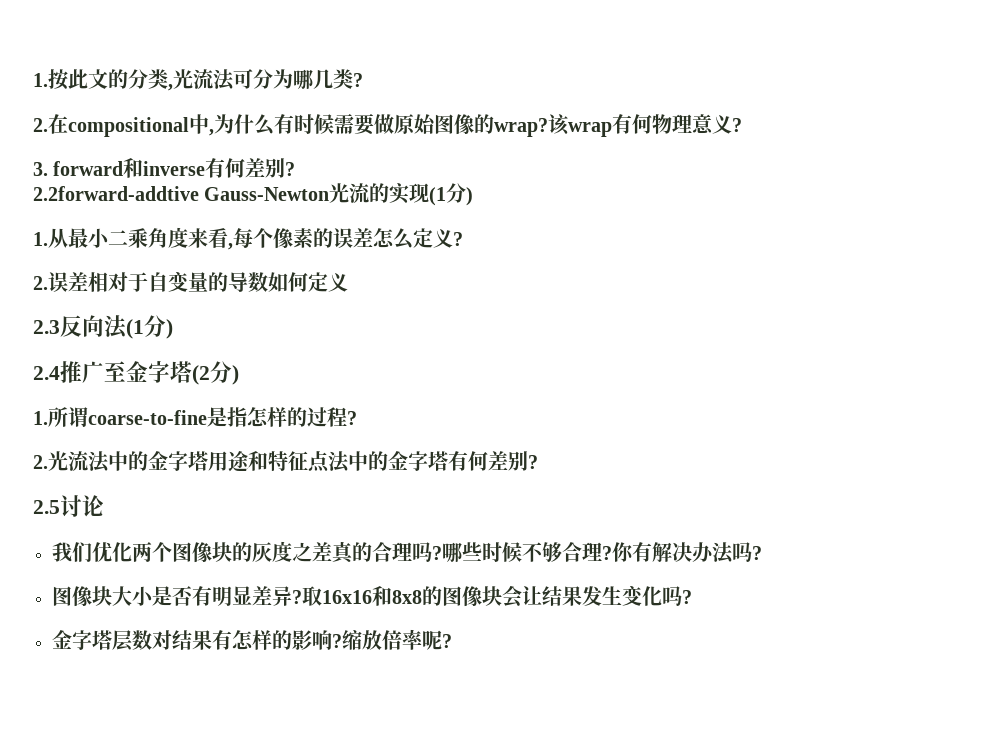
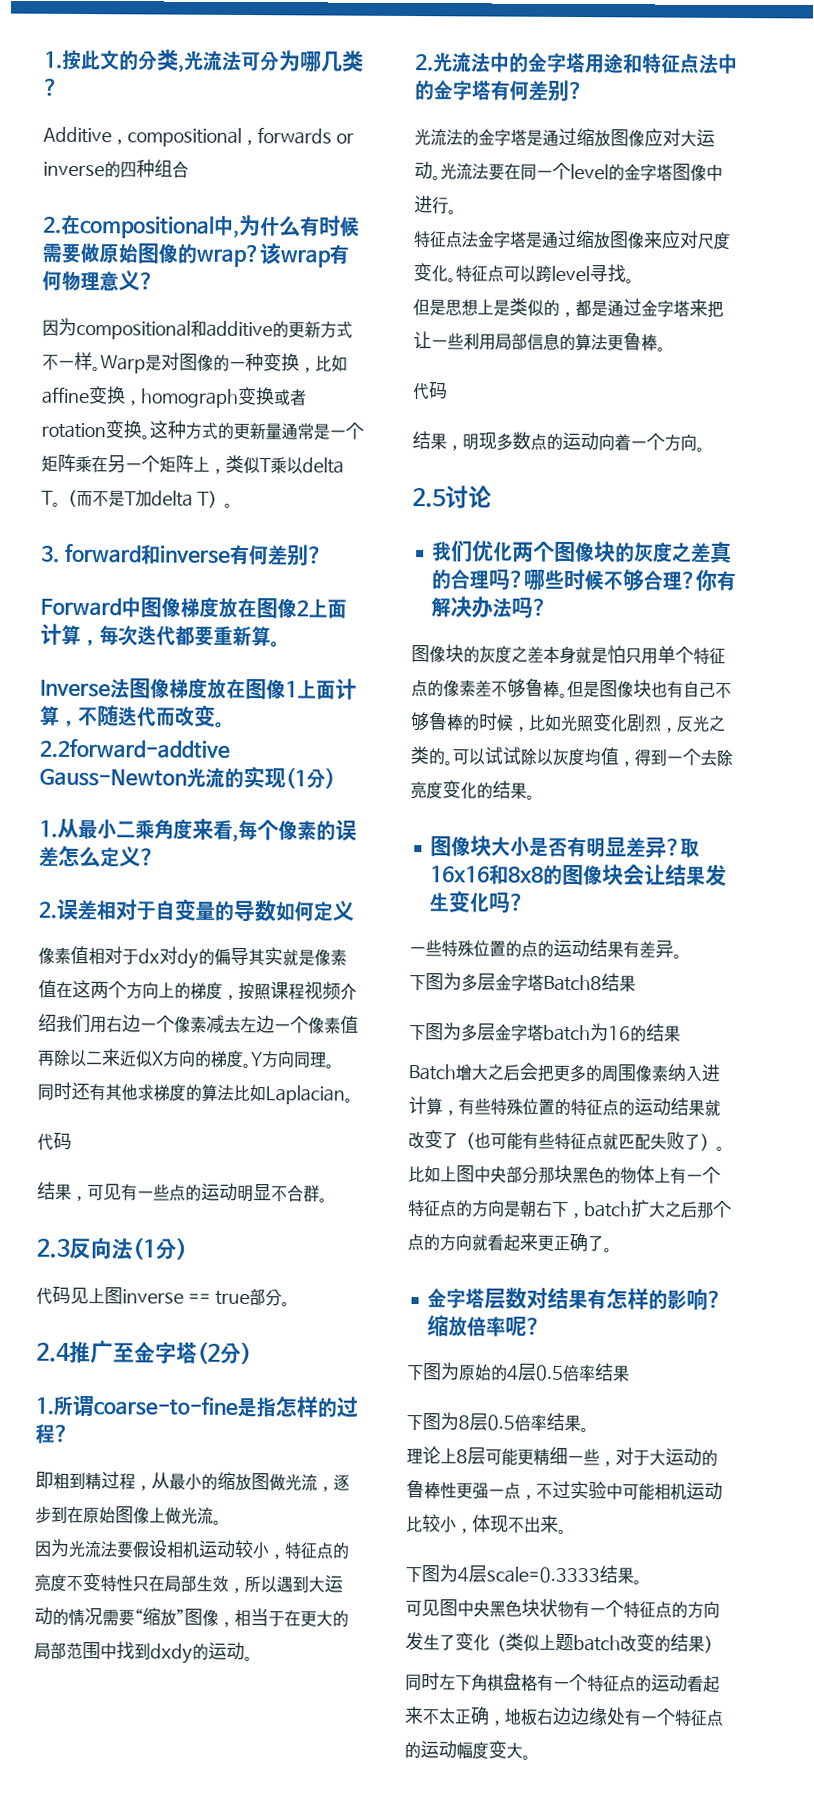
+ Additive，compositional，forwards or inverse的四种组合
+ 因为compositional和additive的更新方式不一样。Warp是对图像的一种变换，比如affine变换，homograph变换或者rotation变换。这种方式的更新量通常是一个矩阵乘在另一个矩阵上，类似T乘以delta T。（而不是T加delta T）。
+ Forward中图像梯度放在图像2上面计算，每次迭代都要重新算。
+ Inverse法图像梯度放在图像1上面计算，不随迭代而改变。
+ 像素值相对于dx对dy的偏导其实就是像素值在这两个方向上的梯度，按照课程视频介绍我们用右边一个像素减去左边一个像素值再除以二来近似X方向的梯度。Y方向同理。
+ 同时还有其他求梯度的算法比如Laplacian。
+ 代码
+ 结果，可见有一些点的运动明显不合群。
+ 代码见上图inverse == true部分。
+ 即粗到精过程，从最小的缩放图做光流，逐步到在原始图像上做光流。
+ 因为光流法要假设相机运动较小，特征点的亮度不变特性只在局部生效，所以遇到大运动的情况需要“缩放”图像，相当于在更大的局部范围中找到dxdy的运动。
+ 光流法的金字塔是通过缩放图像应对大运动。光流法要在同一个level的金字塔图像中进行。
+ 特征点法金字塔是通过缩放图像来应对尺度变化。特征点可以跨level寻找。
+ 但是思想上是类似的，都是通过金字塔来把让一些利用局部信息的算法更鲁棒。
+ 代码
+ 结果，明现多数点的运动向着一个方向。
+ 图像块的灰度之差本身就是怕只用单个特征点的像素差不够鲁棒。但是图像块也有自己不够鲁棒的时候，比如光照变化剧烈，反光之类的。可以试试除以灰度均值，得到一个去除亮度变化的结果。
+ 一些特殊位置的点的运动结果有差异。
+ 下图为多层金字塔Batch8结果
+ 下图为多层金字塔batch为16的结果
+ Batch增大之后会把更多的周围像素纳入进计算，有些特殊位置的特征点的运动结果就改变了（也可能有些特征点就匹配失败了）。比如上图中央部分那块黑色的物体上有一个特征点的方向是朝右下，batch扩大之后那个点的方向就看起来更正确了。
+ 下图为原始的4层0.5倍率结果
+ 下图为8层0.5倍率结果。
+ 理论上8层可能更精细一些，对于大运动的鲁棒性更强一点，不过实验中可能相机运动比较小，体现不出来。
+ 下图为4层scale=0.3333结果。
+ 可见图中央黑色块状物有一个特征点的方向发生了变化（类似上题batch改变的结果）
+ 同时左下角棋盘格有一个特征点的运动看起来不太正确，地板右边边缘处有一个特征点的运动幅度变大。

